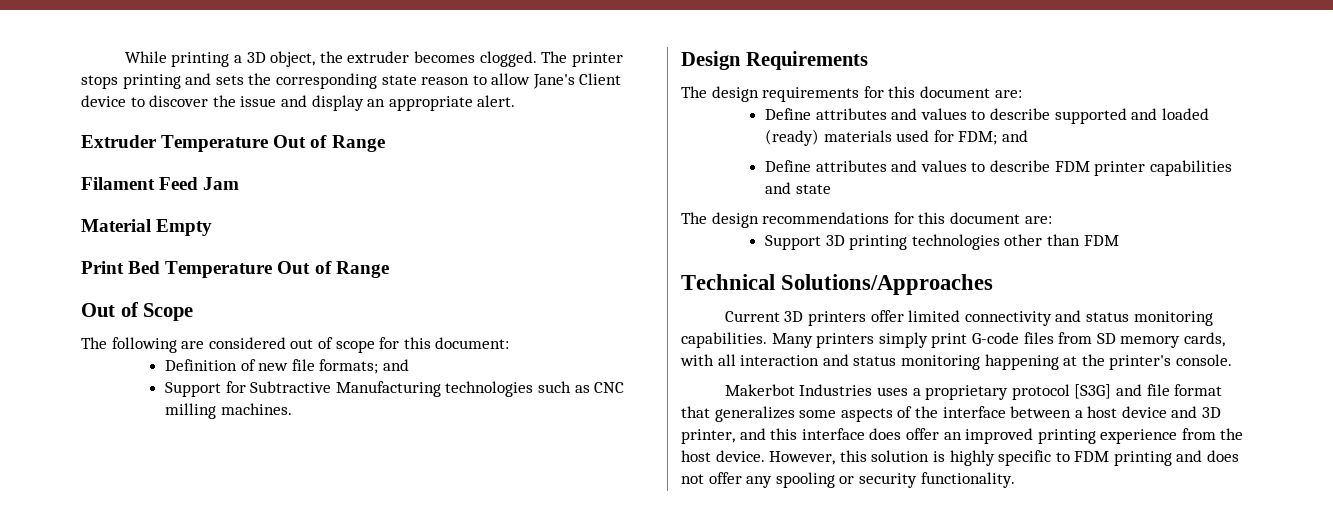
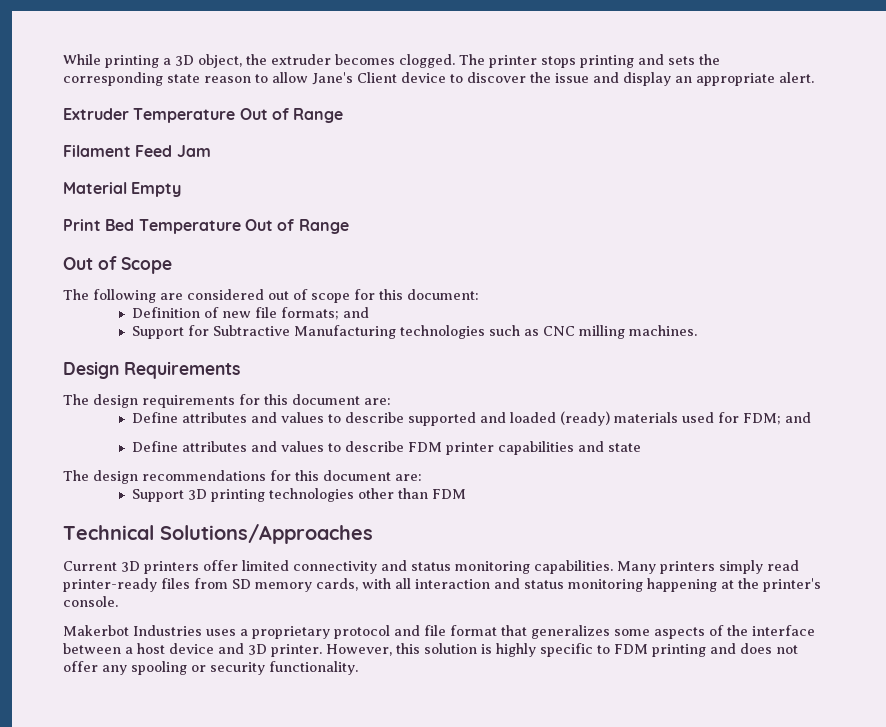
- Many printers simply print G-code files from SD memory cards, with all interaction and status monitoring happening at the printer's console.
+ Many printers simply read printer-ready files from SD memory cards, with all interaction and status monitoring happening at the printer's console.
- Makerbot Industries uses a proprietary protocol [S3G] and file format that generalizes some aspects of the interface between a host device and 3D printer, and this interface does offer an improved printing experience from the host device.
+ Makerbot Industries uses a proprietary protocol and file format that generalizes some aspects of the interface between a host device and 3D printer.

